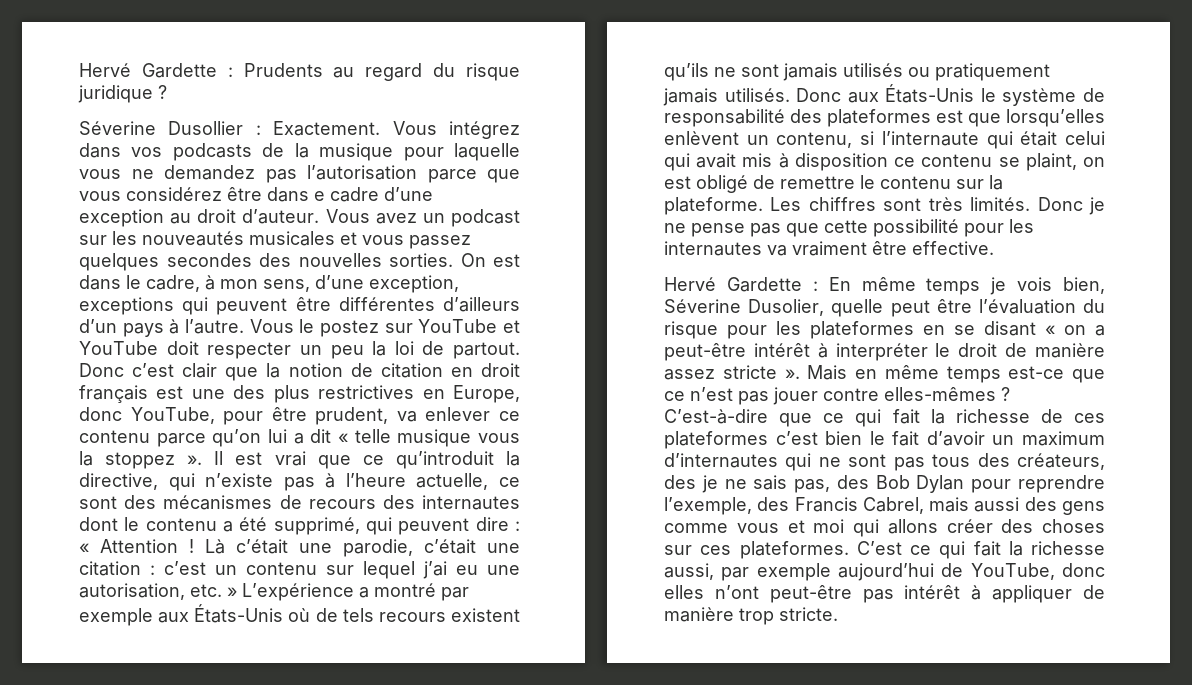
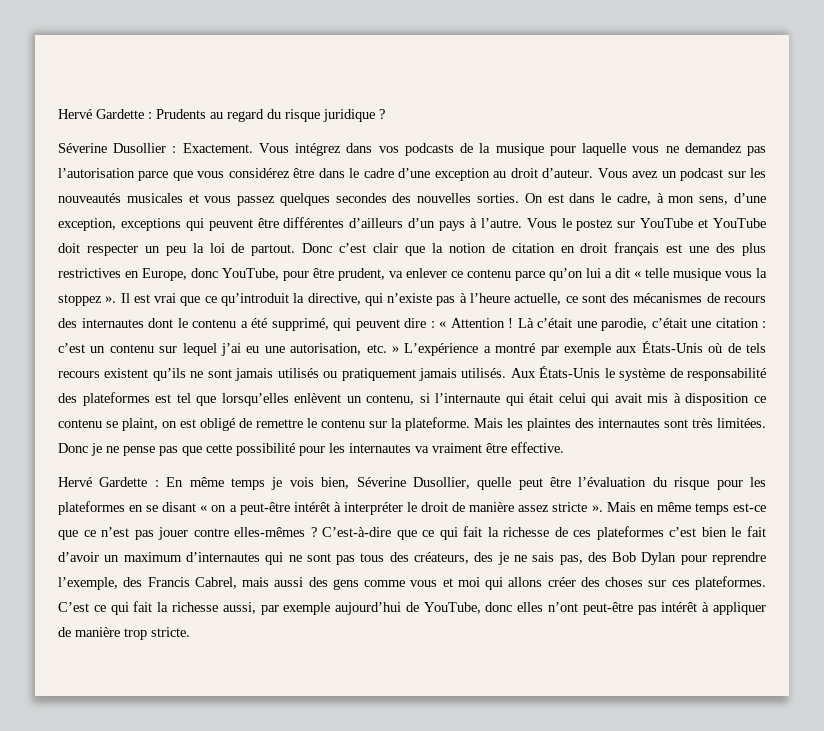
- Vous intégrez dans vos podcasts de la musique pour laquelle vous ne demandez pas l’autorisation parce que vous considérez être dans e cadre d’une exception au droit d’auteur.
+ Vous intégrez dans vos podcasts de la musique pour laquelle vous ne demandez pas l’autorisation parce que vous considérez être dans le cadre d’une exception au droit d’auteur.
- Donc aux États-Unis le système de responsabilité des plateformes est que lorsqu’elles enlèvent un contenu, si l’internaute qui était celui qui avait mis à disposition ce contenu se plaint, on est obligé de remettre le contenu sur la plateforme.
+ Aux États-Unis le système de responsabilité des plateformes est tel que lorsqu’elles enlèvent un contenu, si l’internaute qui était celui qui avait mis à disposition ce contenu se plaint, on est obligé de remettre le contenu sur la plateforme.
- Les chiffres sont très limités.
+ Mais les plaintes des internautes sont très limitées.
- Hervé Gardette : En même temps je vois bien, Séverine Dusolier, quelle peut être l’évaluation du risque pour les plateformes en se disant « on a peut-être intérêt à interpréter le droit de manière assez stricte ».
+ Hervé Gardette : En même temps je vois bien, Séverine Dusollier, quelle peut être l’évaluation du risque pour les plateformes en se disant « on a peut-être intérêt à interpréter le droit de manière assez stricte ».

